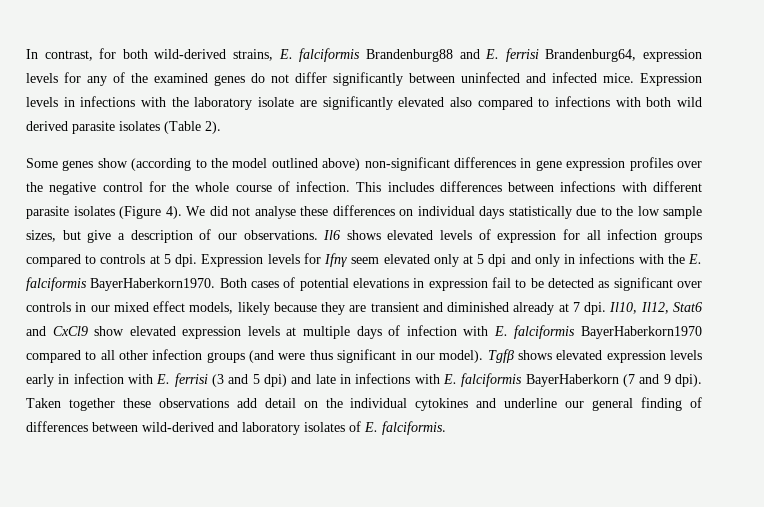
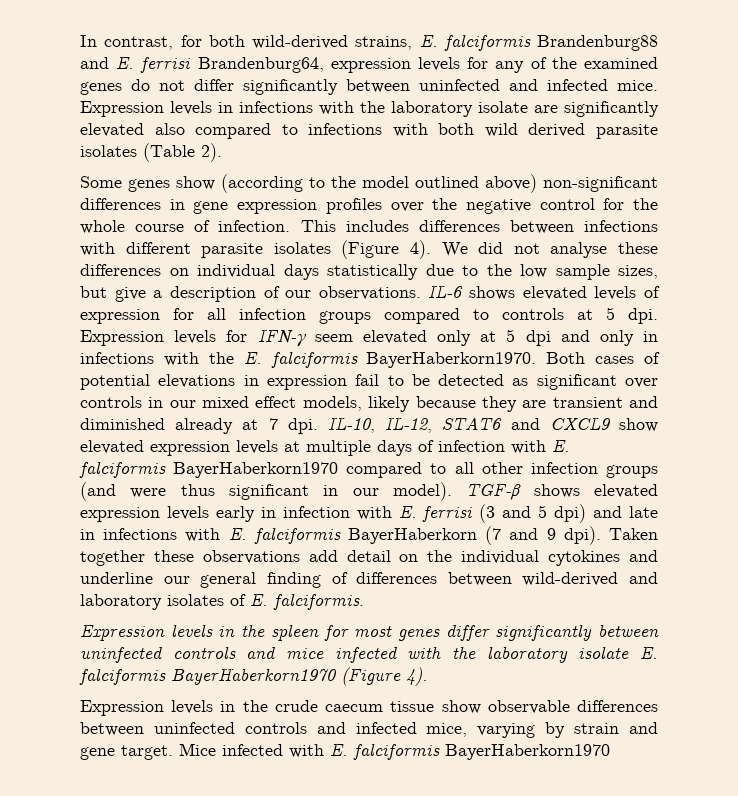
- Il6 shows elevated levels of expression for all infection groups compared to controls at 5 dpi.
+ IL-6 shows elevated levels of expression for all infection groups compared to controls at 5 dpi.
- Expression levels for Ifnγ seem elevated only at 5 dpi and only in infections with the E. falciformis BayerHaberkorn1970.
+ Expression levels for IFN-γ seem elevated only at 5 dpi and only in infections with the E. falciformis BayerHaberkorn1970.
- Il10, Il12, Stat6 and CxCl9 show elevated expression levels at multiple days of infection with E. falciformis BayerHaberkorn1970 compared to all other infection groups (and were thus significant in our model).
+ IL-10, IL-12, STAT6 and CXCL9 show elevated expression levels at multiple days of infection with E. falciformis BayerHaberkorn1970 compared to all other infection groups (and were thus significant in our model).
- Tgfβ shows elevated expression levels early in infection with E. ferrisi (3 and 5 dpi) and late in infections with E. falciformis BayerHaberkorn (7 and 9 dpi).
+ TGF-β shows elevated expression levels early in infection with E. ferrisi (3 and 5 dpi) and late in infections with E. falciformis BayerHaberkorn (7 and 9 dpi).
+ Expression levels in the spleen for most genes differ significantly between uninfected controls and mice infected with the laboratory isolate E. falciformis BayerHaberkorn1970 (Figure 4).
+ Expression levels in the crude caecum tissue show observable differences between uninfected controls and infected mice, varying by strain and gene target. Mice infected with E. falciformis BayerHaberkorn1970

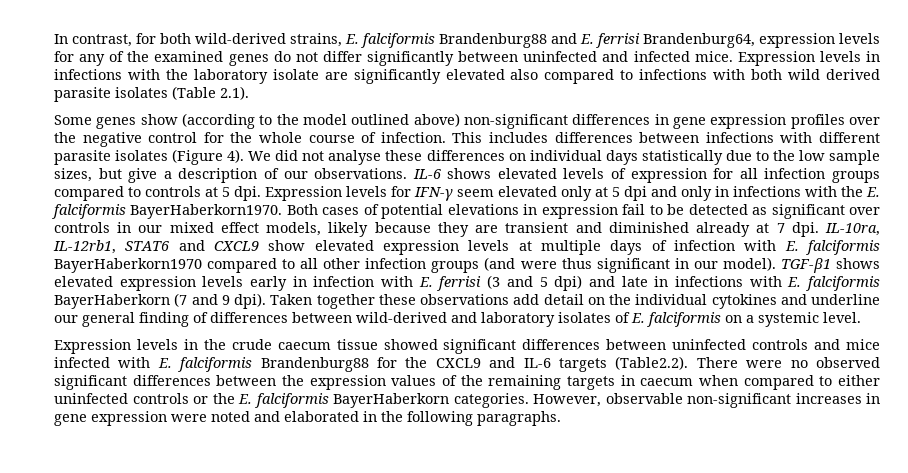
- Expression levels in infections with the laboratory isolate are significantly elevated also compared to infections with both wild derived parasite isolates (Table 2).
+ Expression levels in infections with the laboratory isolate are significantly elevated also compared to infections with both wild derived parasite isolates (Table 2.1).
- IL-10, IL-12, STAT6 and CXCL9 show elevated expression levels at multiple days of infection with E. falciformis BayerHaberkorn1970 compared to all other infection groups (and were thus significant in our model).
+ IL-10ra, IL-12rb1, STAT6 and CXCL9 show elevated expression levels at multiple days of infection with E. falciformis BayerHaberkorn1970 compared to all other infection groups (and were thus significant in our model).
- TGF-β shows elevated expression levels early in infection with E. ferrisi (3 and 5 dpi) and late in infections with E. falciformis BayerHaberkorn (7 and 9 dpi).
+ TGF-β1 shows elevated expression levels early in infection with E. ferrisi (3 and 5 dpi) and late in infections with E. falciformis BayerHaberkorn (7 and 9 dpi).
- Taken together these observations add detail on the individual cytokines and underline our general finding of differences between wild-derived and laboratory isolates of E. falciformis.
- Expression levels in the spleen for most genes differ significantly between uninfected controls and mice infected with the laboratory isolate E. falciformis BayerHaberkorn1970 (Figure 4).
+ Taken together these observations add detail on the individual cytokines and underline our general finding of differences between wild-derived and laboratory isolates of E. falciformis on a systemic level.
- Expression levels in the crude caecum tissue show observable differences between uninfected controls and infected mice, varying by strain and gene target. Mice infected with E. falciformis BayerHaberkorn1970
+ Expression levels in the crude caecum tissue showed significant differences between uninfected controls and mice infected with E. falciformis Brandenburg88 for the CXCL9 and IL-6 targets (Table2.2). There were no observed significant differences between the expression values of the remaining targets in caecum when compared to either uninfected controls or the E. falciformis BayerHaberkorn categories. However, observable non-significant increases in gene expression were noted and elaborated in the following paragraphs.

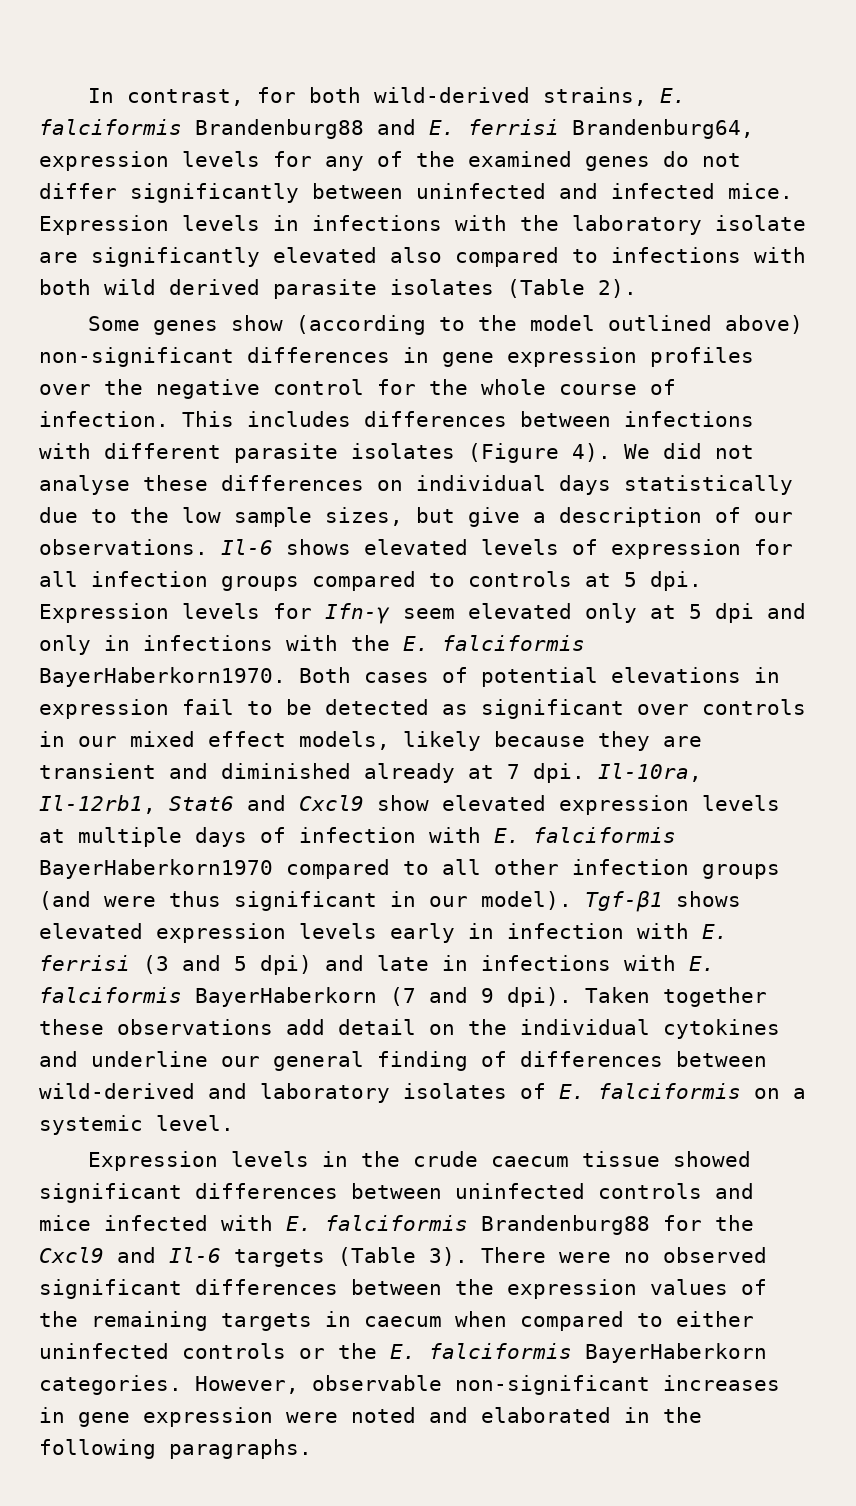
- Expression levels in infections with the laboratory isolate are significantly elevated also compared to infections with both wild derived parasite isolates (Table 2.1).
+ Expression levels in infections with the laboratory isolate are significantly elevated also compared to infections with both wild derived parasite isolates (Table 2).
- IL-6 shows elevated levels of expression for all infection groups compared to controls at 5 dpi.
+ Il-6 shows elevated levels of expression for all infection groups compared to controls at 5 dpi.
- Expression levels for IFN-γ seem elevated only at 5 dpi and only in infections with the E. falciformis BayerHaberkorn1970.
+ Expression levels for Ifn-γ seem elevated only at 5 dpi and only in infections with the E. falciformis BayerHaberkorn1970.
- IL-10ra, IL-12rb1, STAT6 and CXCL9 show elevated expression levels at multiple days of infection with E. falciformis BayerHaberkorn1970 compared to all other infection groups (and were thus significant in our model).
+ Il-10ra, Il-12rb1, Stat6 and Cxcl9 show elevated expression levels at multiple days of infection with E. falciformis BayerHaberkorn1970 compared to all other infection groups (and were thus significant in our model).
- TGF-β1 shows elevated expression levels early in infection with E. ferrisi (3 and 5 dpi) and late in infections with E. falciformis BayerHaberkorn (7 and 9 dpi).
+ Tgf-β1 shows elevated expression levels early in infection with E. ferrisi (3 and 5 dpi) and late in infections with E. falciformis BayerHaberkorn (7 and 9 dpi).
- Expression levels in the crude caecum tissue showed significant differences between uninfected controls and mice infected with E. falciformis Brandenburg88 for the CXCL9 and IL-6 targets (Table2.2). There were no observed significant differences between the expression values of the remaining targets in caecum when compared to either uninfected controls or the E. falciformis BayerHaberkorn categories.
+ Expression levels in the crude caecum tissue showed significant differences between uninfected controls and mice infected with E. falciformis Brandenburg88 for the Cxcl9 and Il-6 targets (Table 3). There were no observed significant differences between the expression values of the remaining targets in caecum when compared to either uninfected controls or the E. falciformis BayerHaberkorn categories.

